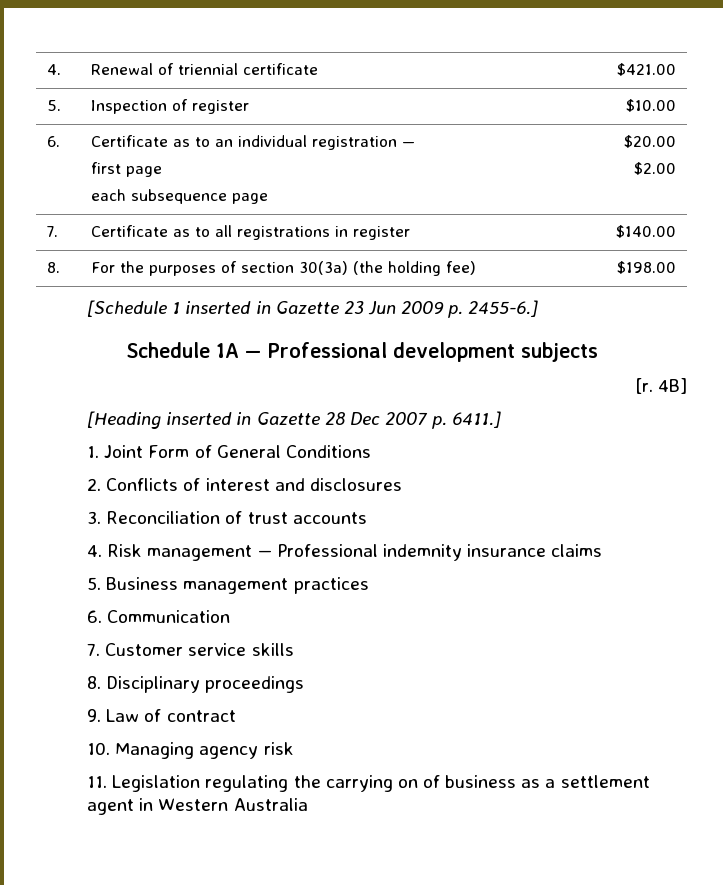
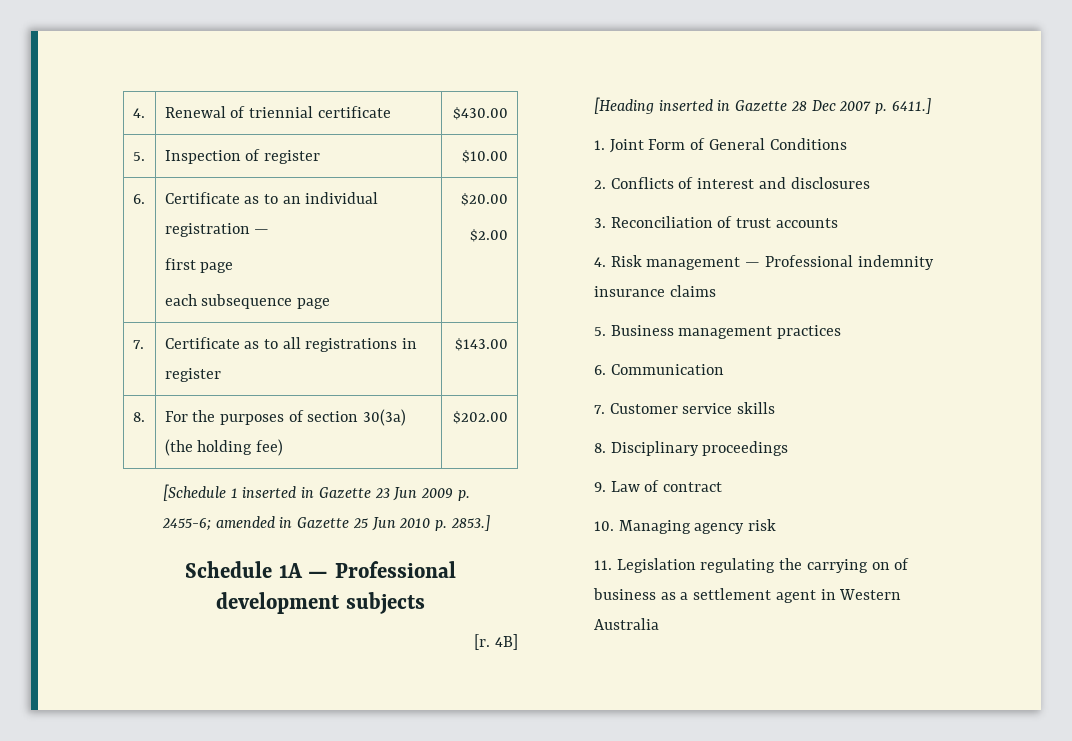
- 4. | Renewal of triennial certificate | $421.00
+ 4. | Renewal of triennial certificate | $430.00
- 7. | Certificate as to all registrations in register | $140.00
+ 7. | Certificate as to all registrations in register | $143.00
- 8. | For the purposes of section 30(3a) (the holding fee) | $198.00
+ 8. | For the purposes of section 30(3a) (the holding fee) | $202.00
- [Schedule 1 inserted in Gazette 23 Jun 2009 p. 2455-6.]
+ [Schedule 1 inserted in Gazette 23 Jun 2009 p. 2455-6; amended in Gazette 25 Jun 2010 p. 2853.]

